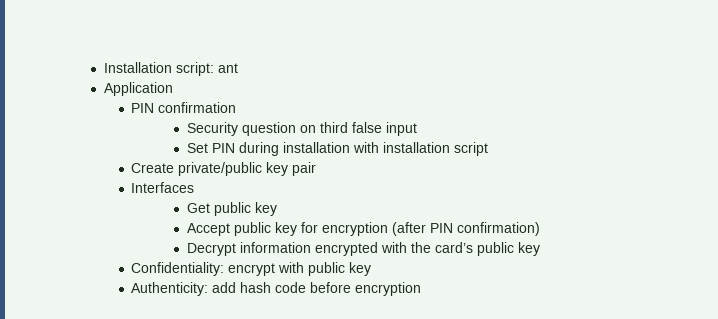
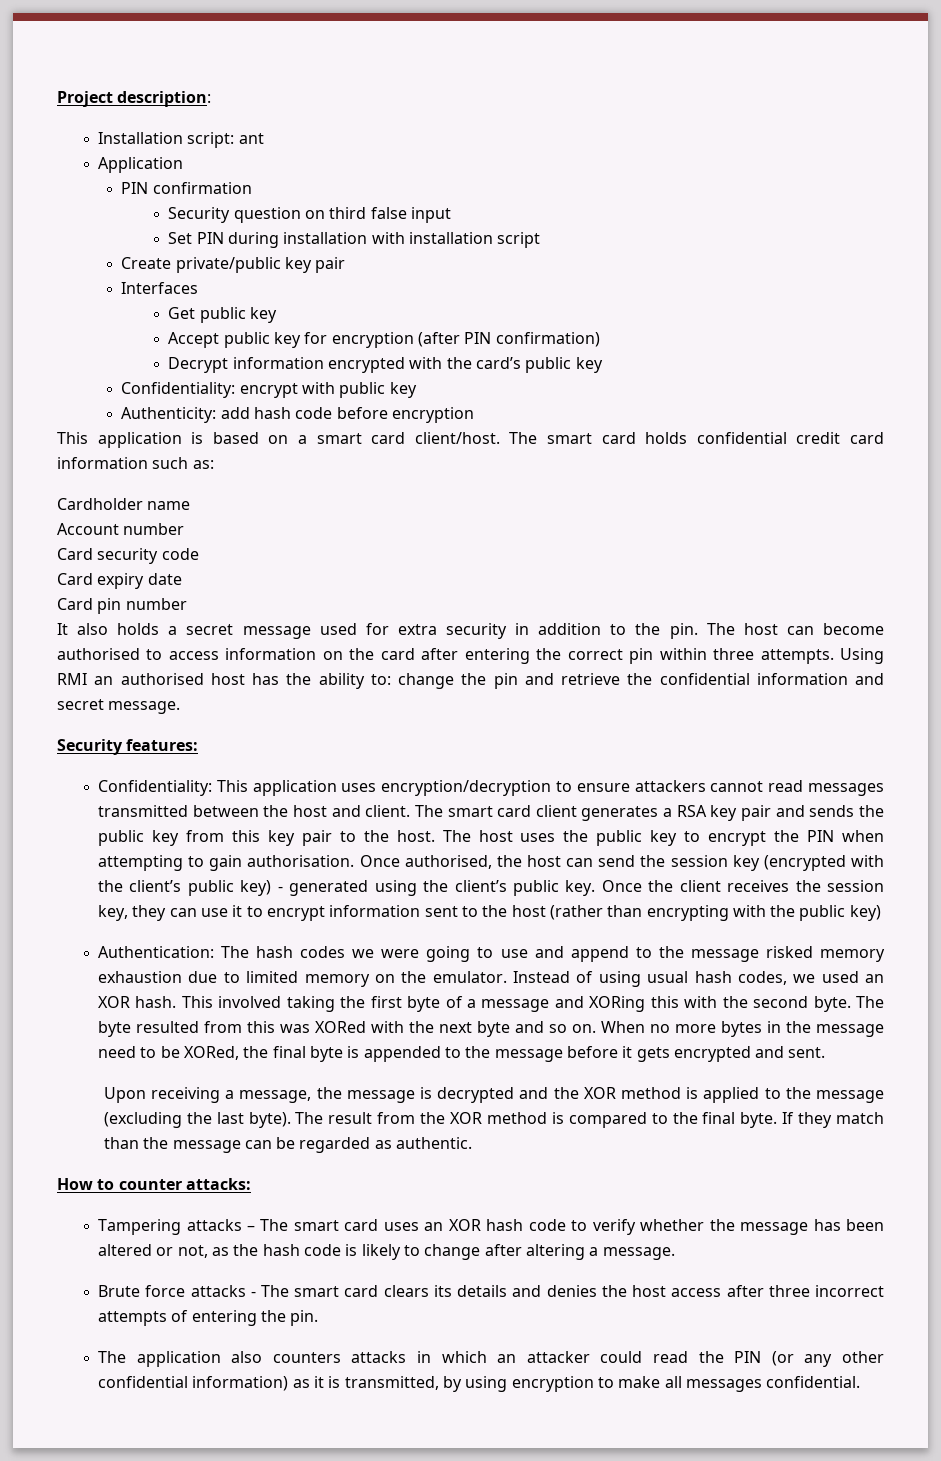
+ Project description:
+ This application is based on a smart card client/host. The smart card holds confidential credit card information such as:
+ Cardholder name
+ Account number
+ Card security code
+ Card expiry date
+ Card pin number
+ It also holds a secret message used for extra security in addition to the pin. The host can become authorised to access information on the card after entering the correct pin within three attempts. Using RMI an authorised host has the ability to: change the pin and retrieve the confidential information and secret message.
+ Security features:
+ Confidentiality: This application uses encryption/decryption to ensure attackers cannot read messages transmitted between the host and client. The smart card client generates a RSA key pair and sends the public key from this key pair to the host. The host uses the public key to encrypt the PIN when attempting to gain authorisation. Once authorised, the host can send the session key (encrypted with the client’s public key) - generated using the client’s public key. Once the client receives the session key, they can use it to encrypt information sent to the host (rather than encrypting with the public key)
+ Authentication: The hash codes we were going to use and append to the message risked memory exhaustion due to limited memory on the emulator. Instead of using usual hash codes, we used an XOR hash. This involved taking the first byte of a message and XORing this with the second byte. The byte resulted from this was XORed with the next byte and so on. When no more bytes in the message need to be XORed, the final byte is appended to the message before it gets encrypted and sent.
+ Upon receiving a message, the message is decrypted and the XOR method is applied to the message (excluding the last byte). The result from the XOR method is compared to the final byte. If they match than the message can be regarded as authentic.
+ How to counter attacks:
+ Tampering attacks – The smart card uses an XOR hash code to verify whether the message has been altered or not, as the hash code is likely to change after altering a message.
+ Brute force attacks - The smart card clears its details and denies the host access after three incorrect attempts of entering the pin.
+ The application also counters attacks in which an attacker could read the PIN (or any other confidential information) as it is transmitted, by using encryption to make all messages confidential.

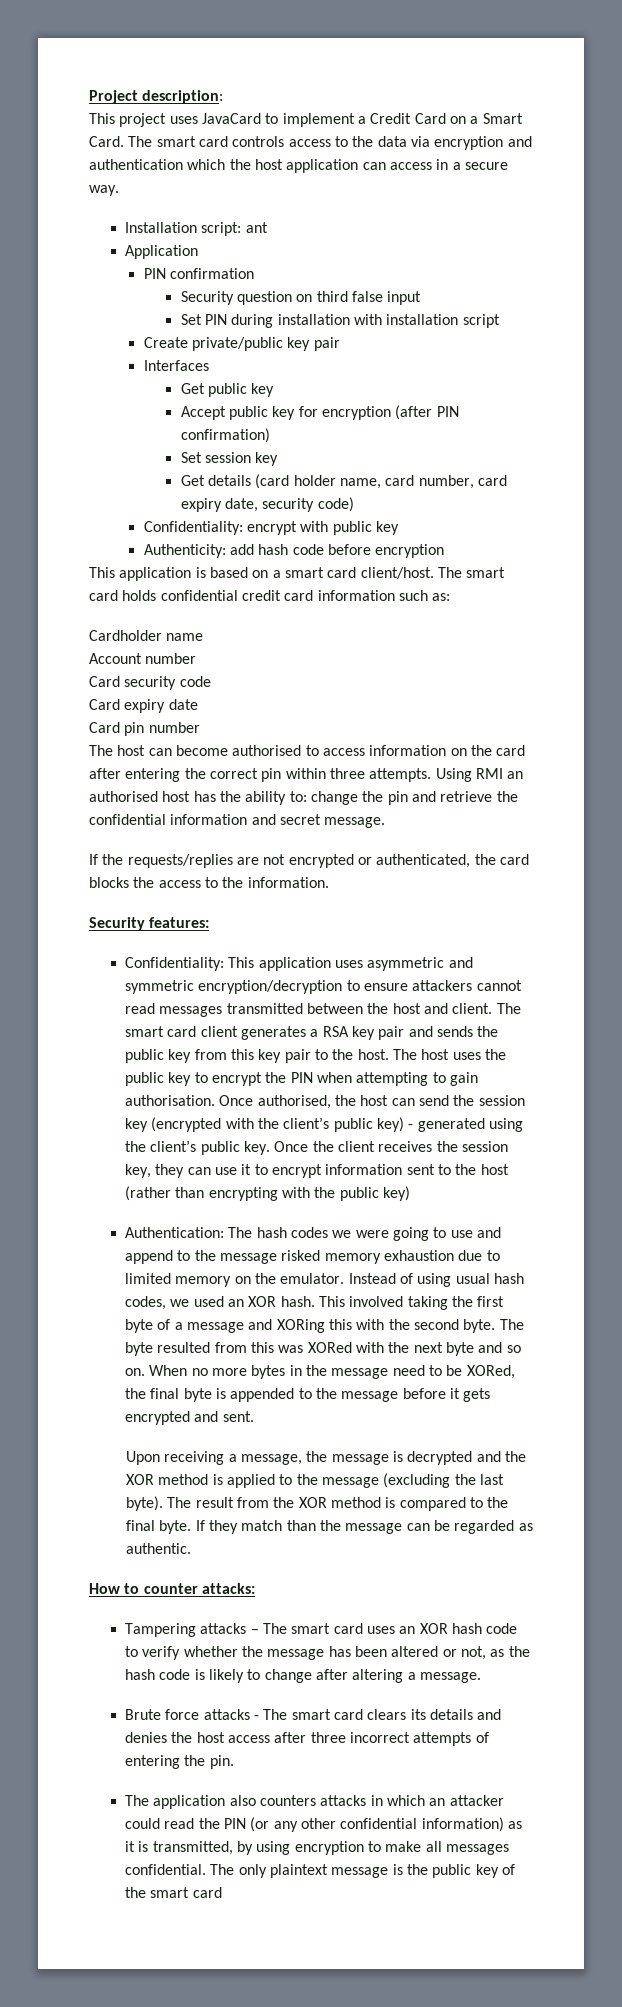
+ This project uses JavaCard to implement a Credit Card on a Smart Card. The smart card controls access to the data via encryption and authentication which the host application can access in a secure way.
- Decrypt information encrypted with the card’s public key
+ Set session key
+ Get details (card holder name, card number, card expiry date, security code)
- It also holds a secret message used for extra security in addition to the pin.
+ If the requests/replies are not encrypted or authenticated, the card blocks the access to the information.
- Confidentiality: This application uses encryption/decryption to ensure attackers cannot read messages transmitted between the host and client.
+ Confidentiality: This application uses asymmetric and symmetric encryption/decryption to ensure attackers cannot read messages transmitted between the host and client.
+ The only plaintext message is the public key of the smart card

